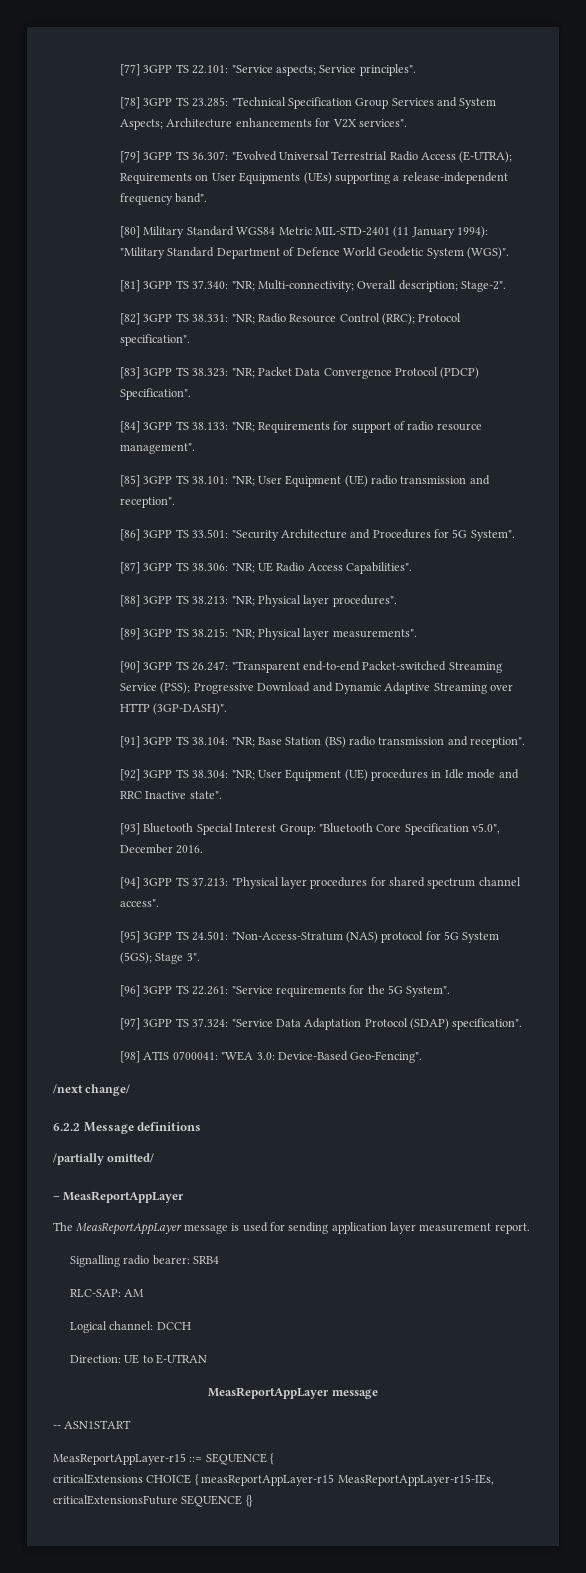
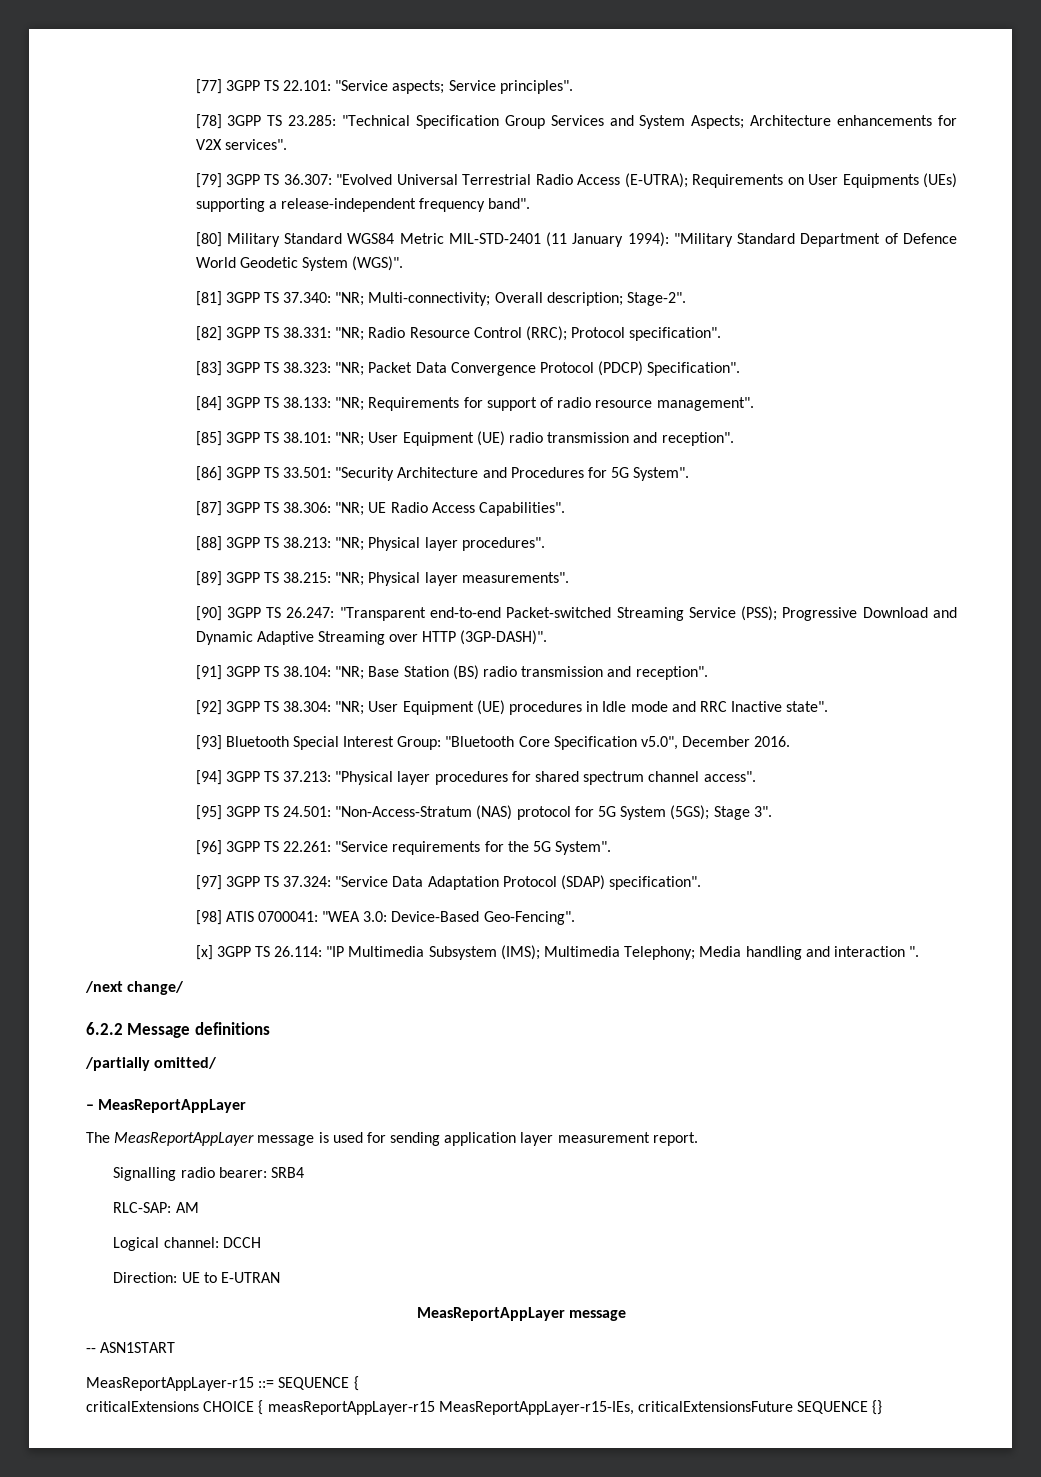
+ [x] 3GPP TS 26.114: "IP Multimedia Subsystem (IMS); Multimedia Telephony; Media handling and interaction ".

